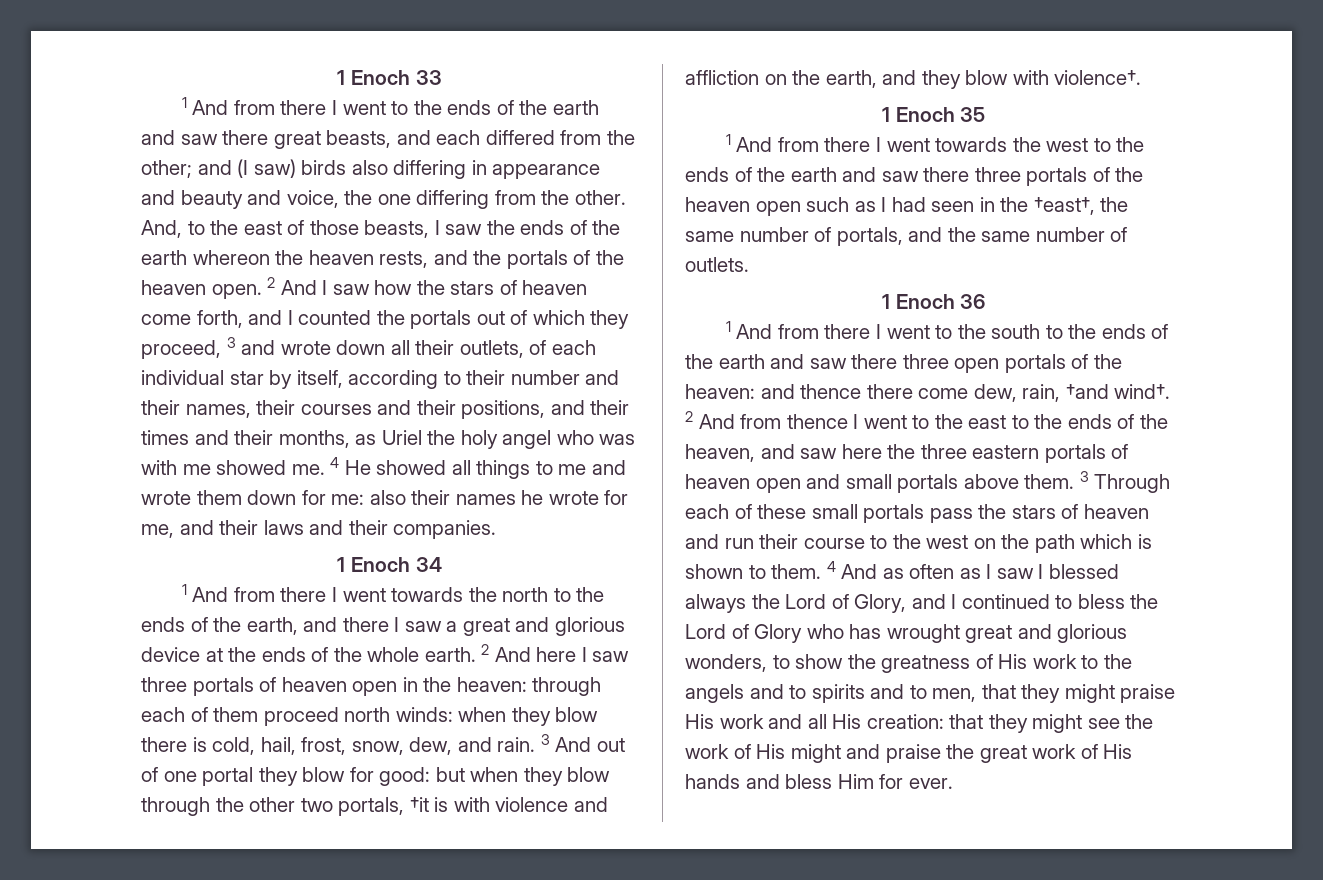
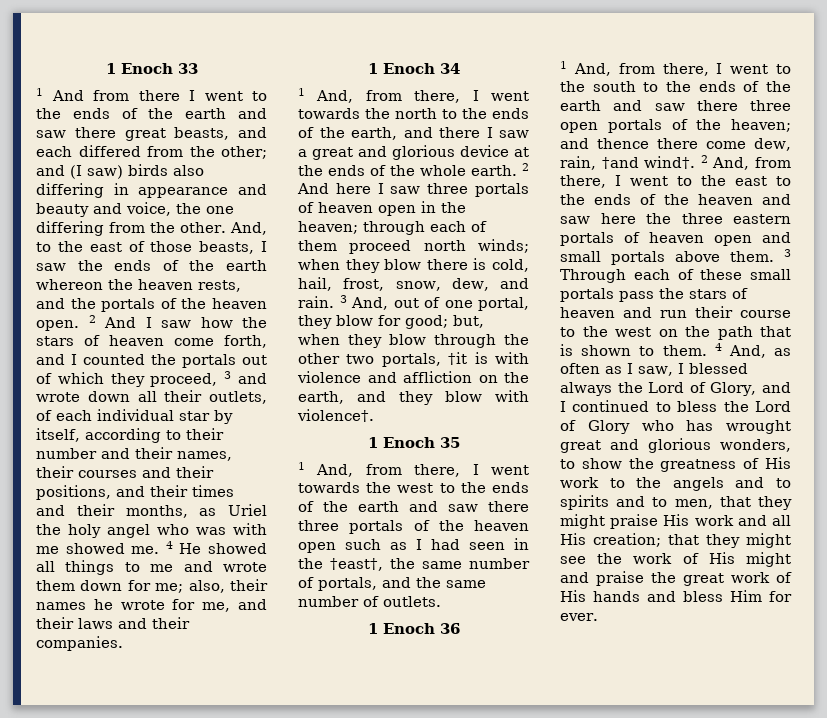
- 4 He showed all things to me and wrote them down for me: also their names he wrote for me, and their laws and their companies.
+ 4 He showed all things to me and wrote them down for me; also, their names he wrote for me, and their laws and their companies.
- 1 And from there I went towards the north to the ends of the earth, and there I saw a great and glorious device at the ends of the whole earth.
+ 1 And, from there, I went towards the north to the ends of the earth, and there I saw a great and glorious device at the ends of the whole earth.
- 2 And here I saw three portals of heaven open in the heaven: through each of them proceed north winds: when they blow there is cold, hail, frost, snow, dew, and rain.
+ 2 And here I saw three portals of heaven open in the heaven; through each of them proceed north winds; when they blow there is cold, hail, frost, snow, dew, and rain.
- 3 And out of one portal they blow for good: but when they blow through the other two portals, †it is with violence and affliction on the earth, and they blow with violence†.
+ 3 And, out of one portal, they blow for good; but, when they blow through the other two portals, †it is with violence and affliction on the earth, and they blow with violence†.
- 1 And from there I went towards the west to the ends of the earth and saw there three portals of the heaven open such as I had seen in the †east†, the same number of portals, and the same number of outlets.
+ 1 And, from there, I went towards the west to the ends of the earth and saw there three portals of the heaven open such as I had seen in the †east†, the same number of portals, and the same number of outlets.
- 1 And from there I went to the south to the ends of the earth and saw there three open portals of the heaven: and thence there come dew, rain, †and wind†.
+ 1 And, from there, I went to the south to the ends of the earth and saw there three open portals of the heaven; and thence there come dew, rain, †and wind†.
- 2 And from thence I went to the east to the ends of the heaven, and saw here the three eastern portals of heaven open and small portals above them.
+ 2 And, from there, I went to the east to the ends of the heaven and saw here the three eastern portals of heaven open and small portals above them.
- 3 Through each of these small portals pass the stars of heaven and run their course to the west on the path which is shown to them.
+ 3 Through each of these small portals pass the stars of heaven and run their course to the west on the path that is shown to them.
- 4 And as often as I saw I blessed always the Lord of Glory, and I continued to bless the Lord of Glory who has wrought great and glorious wonders, to show the greatness of His work to the angels and to spirits and to men, that they might praise His work and all His creation:
+ 4 And, as often as I saw, I blessed always the Lord of Glory, and I continued to bless the Lord of Glory who has wrought great and glorious wonders, to show the greatness of His work to the angels and to spirits and to men, that they might praise His work and all His creation;

